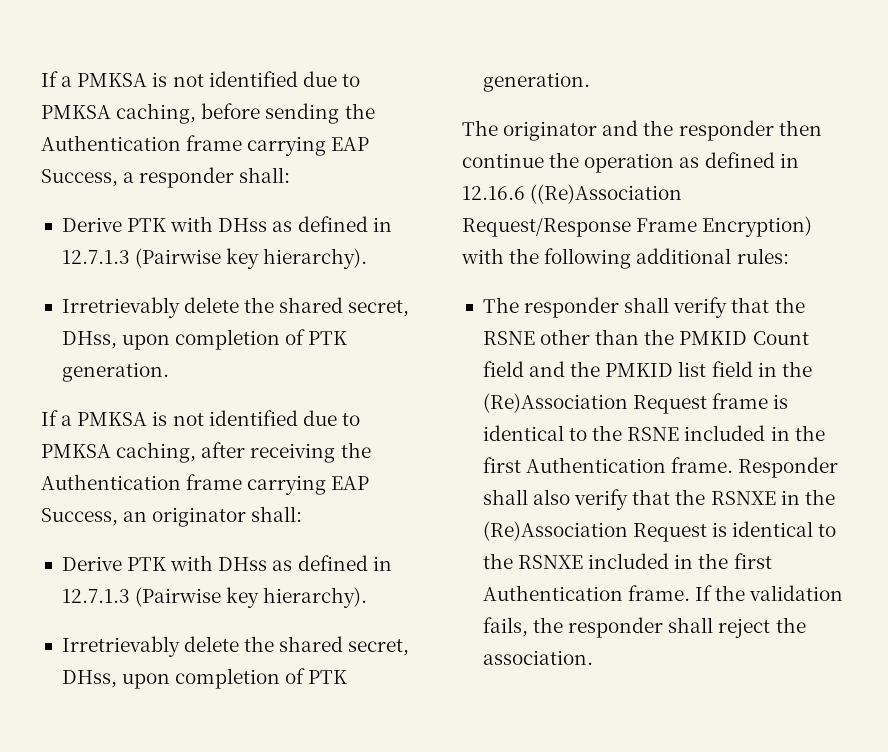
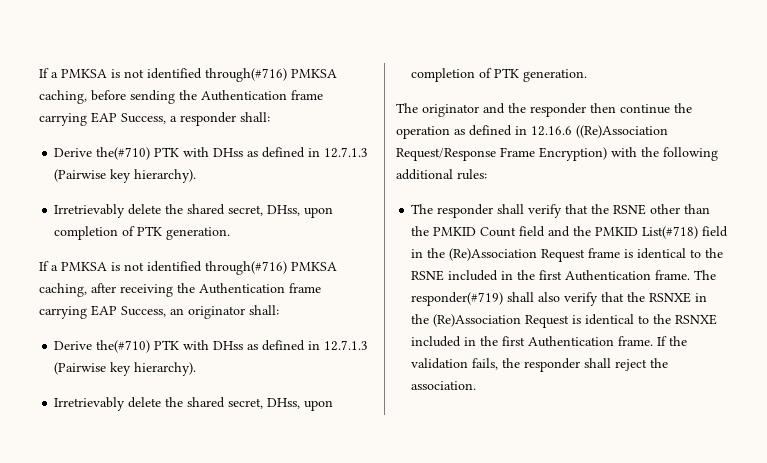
- If a PMKSA is not identified due to PMKSA caching, before sending the Authentication frame carrying EAP Success, a responder shall:
- Derive PTK with DHss as defined in 12.7.1.3 (Pairwise key hierarchy).
+ If a PMKSA is not identified through(#716) PMKSA caching, before sending the Authentication frame carrying EAP Success, a responder shall:
+ Derive the(#710) PTK with DHss as defined in 12.7.1.3 (Pairwise key hierarchy).
- If a PMKSA is not identified due to PMKSA caching, after receiving the Authentication frame carrying EAP Success, an originator shall:
- Derive PTK with DHss as defined in 12.7.1.3 (Pairwise key hierarchy).
+ If a PMKSA is not identified through(#716) PMKSA caching, after receiving the Authentication frame carrying EAP Success, an originator shall:
+ Derive the(#710) PTK with DHss as defined in 12.7.1.3 (Pairwise key hierarchy).
- The responder shall verify that the RSNE other than the PMKID Count field and the PMKID list field in the (Re)Association Request frame is identical to the RSNE included in the first Authentication frame.
+ The responder shall verify that the RSNE other than the PMKID Count field and the PMKID List(#718) field in the (Re)Association Request frame is identical to the RSNE included in the first Authentication frame.
- Responder shall also verify that the RSNXE in the (Re)Association Request is identical to the RSNXE included in the first Authentication frame.
+ The responder(#719) shall also verify that the RSNXE in the (Re)Association Request is identical to the RSNXE included in the first Authentication frame.

